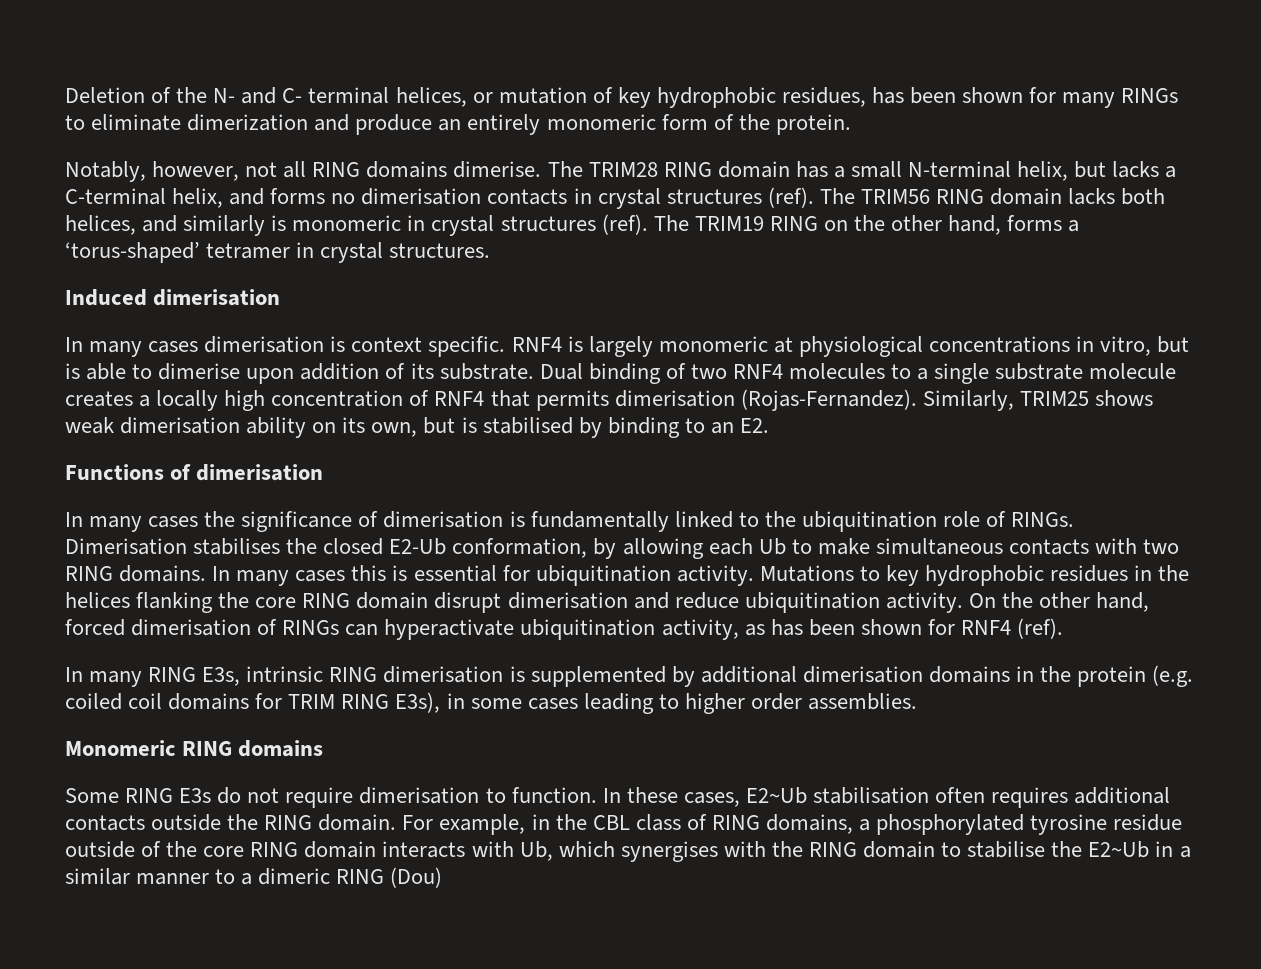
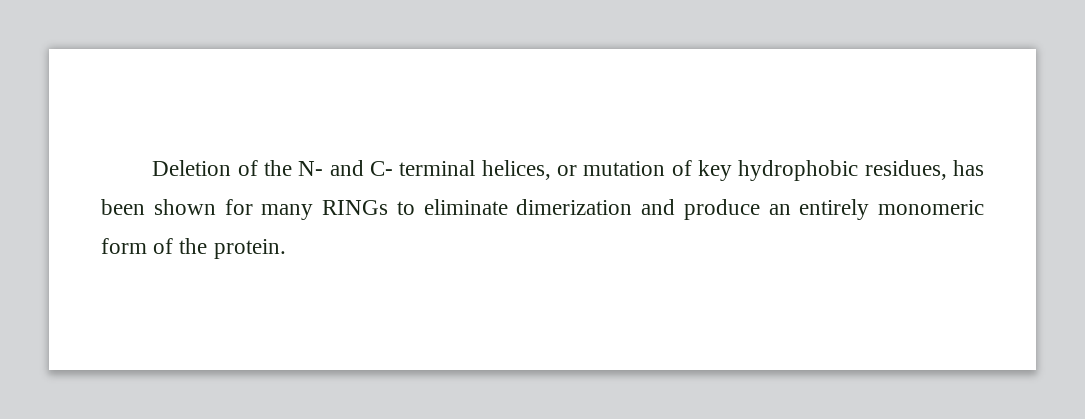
- Notably, however, not all RING domains dimerise. The TRIM28 RING domain has a small N-terminal helix, but lacks a C-terminal helix, and forms no dimerisation contacts in crystal structures (ref). The TRIM56 RING domain lacks both helices, and similarly is monomeric in crystal structures (ref). The TRIM19 RING on the other hand, forms a ‘torus-shaped’ tetramer in crystal structures.
- Induced dimerisation
- In many cases dimerisation is context specific. RNF4 is largely monomeric at physiological concentrations in vitro, but is able to dimerise upon addition of its substrate. Dual binding of two RNF4 molecules to a single substrate molecule creates a locally high concentration of RNF4 that permits dimerisation (Rojas-Fernandez). Similarly, TRIM25 shows weak dimerisation ability on its own, but is stabilised by binding to an E2.
- Functions of dimerisation
- In many cases the significance of dimerisation is fundamentally linked to the ubiquitination role of RINGs. Dimerisation stabilises the closed E2-Ub conformation, by allowing each Ub to make simultaneous contacts with two RING domains. In many cases this is essential for ubiquitination activity. Mutations to key hydrophobic residues in the helices flanking the core RING domain disrupt dimerisation and reduce ubiquitination activity. On the other hand, forced dimerisation of RINGs can hyperactivate ubiquitination activity, as has been shown for RNF4 (ref).
- In many RING E3s, intrinsic RING dimerisation is supplemented by additional dimerisation domains in the protein (e.g. coiled coil domains for TRIM RING E3s), in some cases leading to higher order assemblies.
- Monomeric RING domains
- Some RING E3s do not require dimerisation to function. In these cases, E2~Ub stabilisation often requires additional contacts outside the RING domain. For example, in the CBL class of RING domains, a phosphorylated tyrosine residue outside of the core RING domain interacts with Ub, which synergises with the RING domain to stabilise the E2~Ub in a similar manner to a dimeric RING (Dou)

